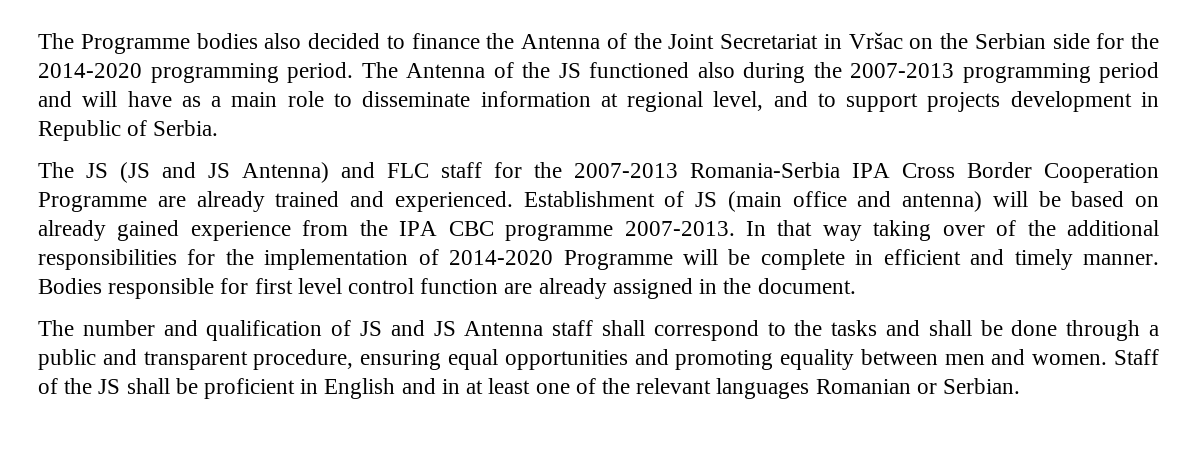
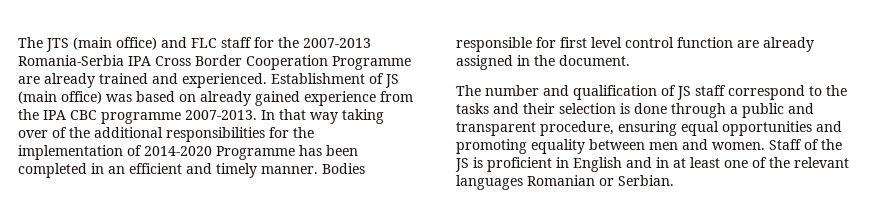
- The Programme bodies also decided to finance the Antenna of the Joint Secretariat in Vršac on the Serbian side for the 2014-2020 programming period. The Antenna of the JS functioned also during the 2007-2013 programming period and will have as a main role to disseminate information at regional level, and to support projects development in Republic of Serbia.
- The JS (JS and JS Antenna) and FLC staff for the 2007-2013 Romania-Serbia IPA Cross Border Cooperation Programme are already trained and experienced.
+ The JTS (main office) and FLC staff for the 2007-2013 Romania-Serbia IPA Cross Border Cooperation Programme are already trained and experienced.
- Establishment of JS (main office and antenna) will be based on already gained experience from the IPA CBC programme 2007-2013.
+ Establishment of JS (main office) was based on already gained experience from the IPA CBC programme 2007-2013.
- In that way taking over of the additional responsibilities for the implementation of 2014-2020 Programme will be complete in efficient and timely manner.
+ In that way taking over of the additional responsibilities for the implementation of 2014-2020 Programme has been completed in an efficient and timely manner.
- The number and qualification of JS and JS Antenna staff shall correspond to the tasks and shall be done through a public and transparent procedure, ensuring equal opportunities and promoting equality between men and women.
+ The number and qualification of JS staff correspond to the tasks and their selection is done through a public and transparent procedure, ensuring equal opportunities and promoting equality between men and women.
- Staff of the JS shall be proficient in English and in at least one of the relevant languages Romanian or Serbian.
+ Staff of the JS is proficient in English and in at least one of the relevant languages Romanian or Serbian.

